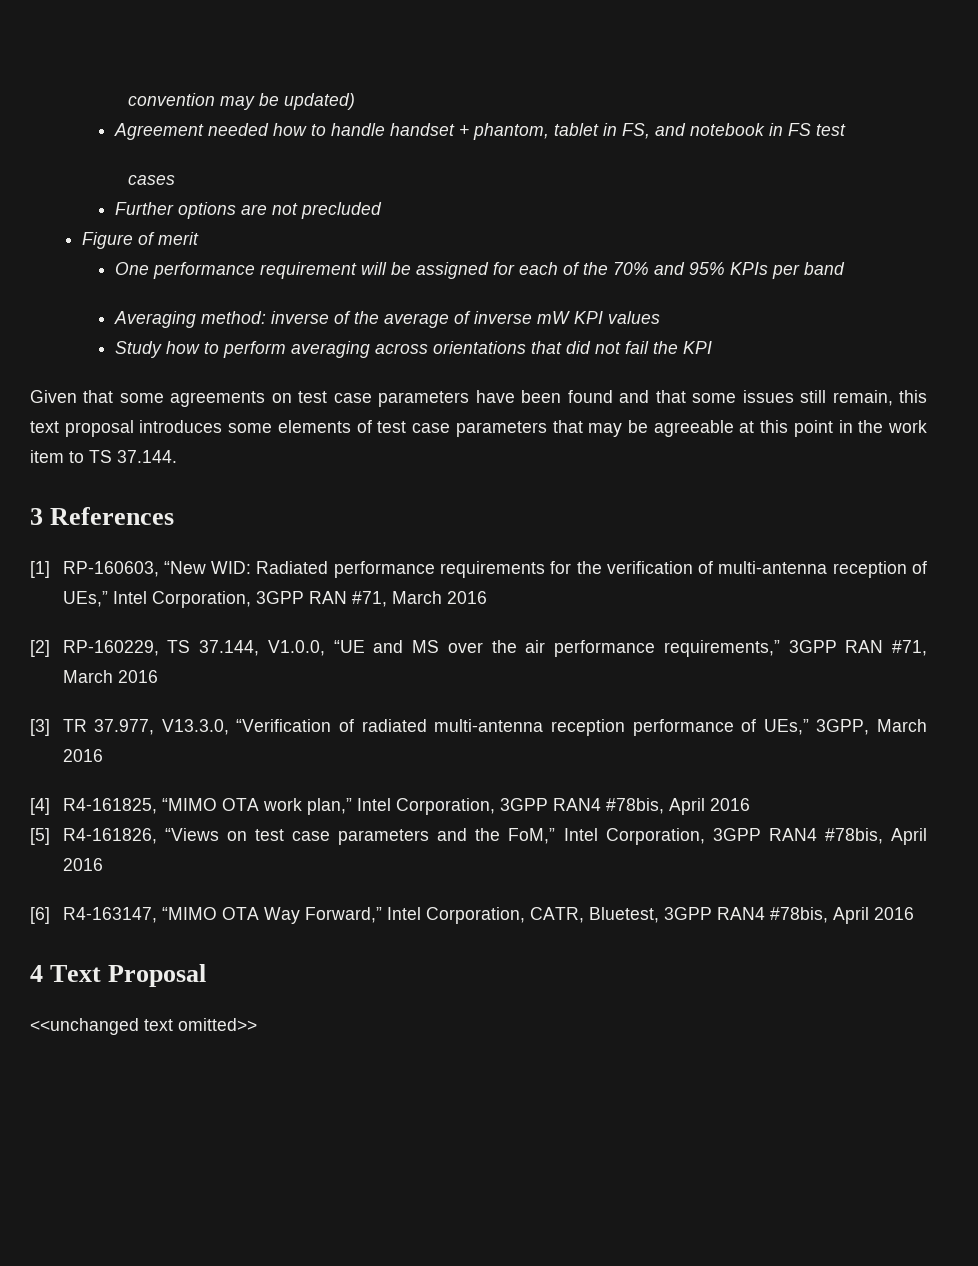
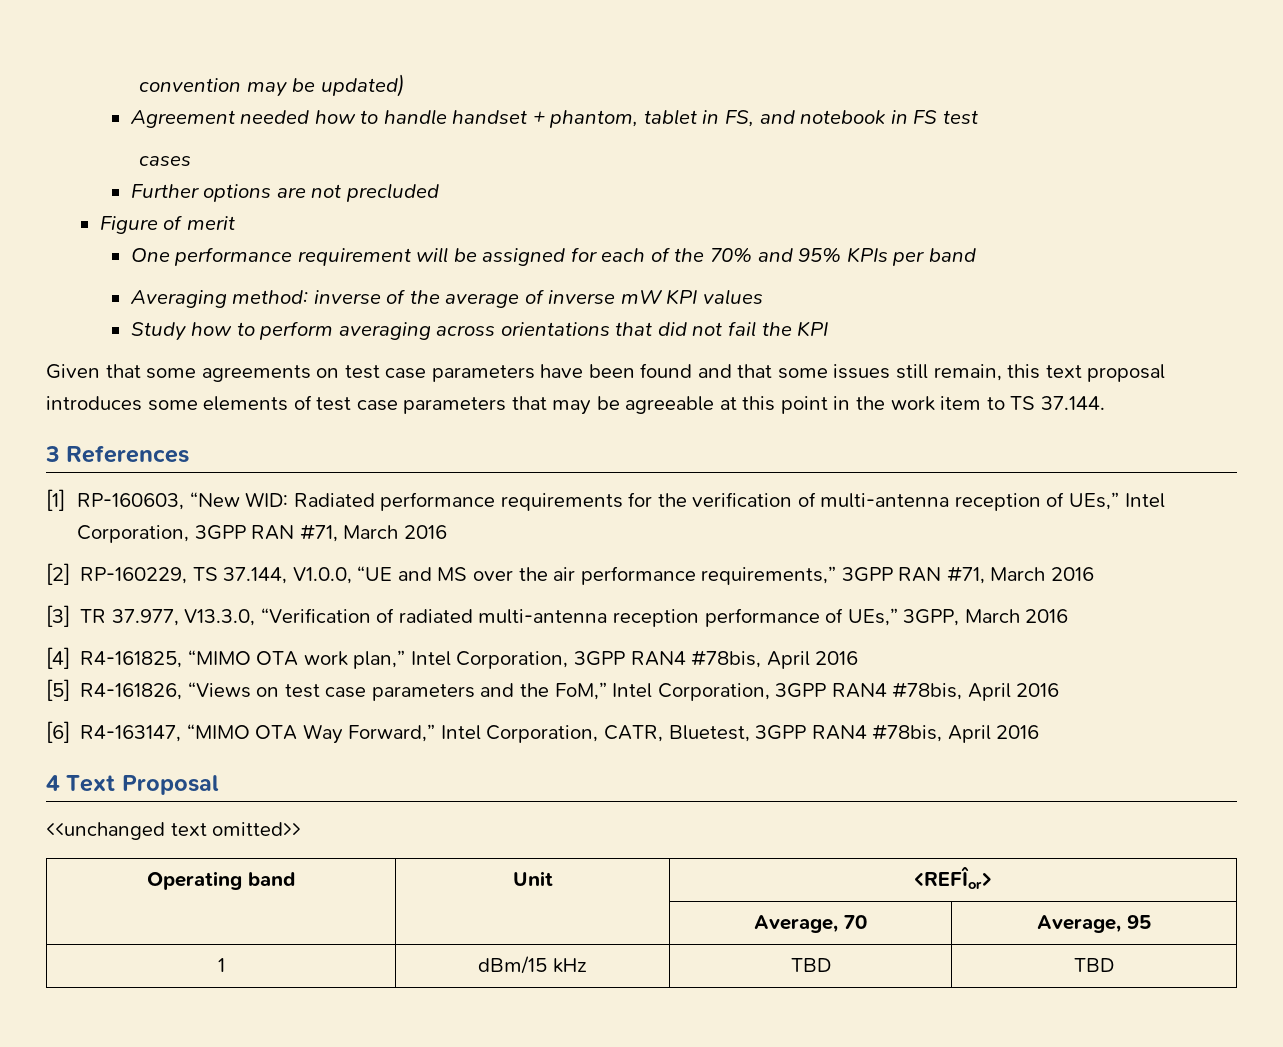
+ Operating band | Unit | <REFÎor>
+ | | Average, 70 | Average, 95
+ 1 | dBm/15 kHz | TBD | TBD

